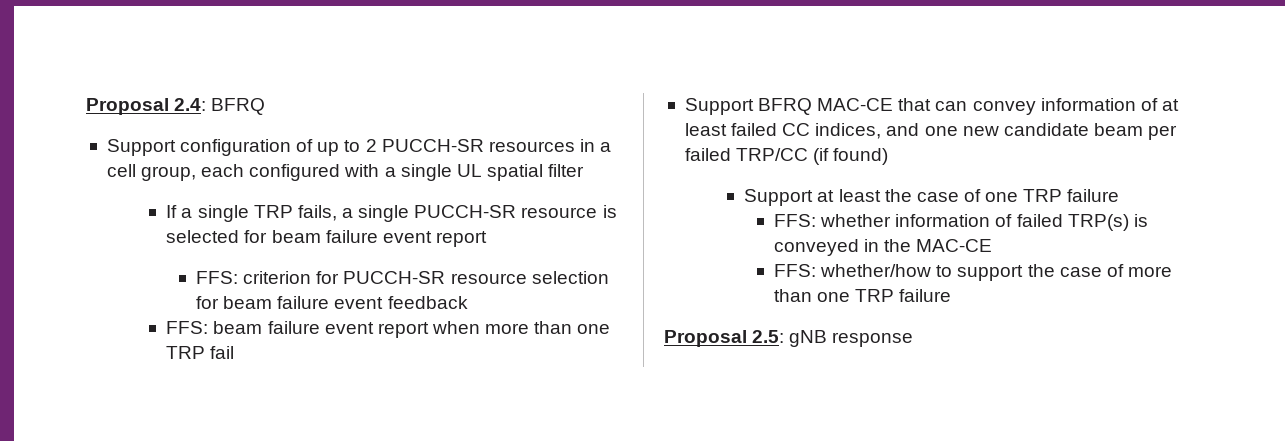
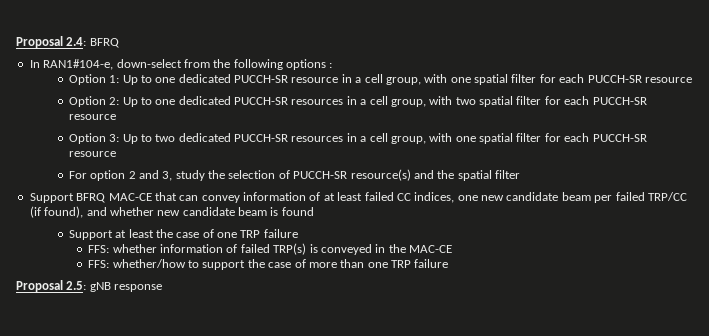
- Support configuration of up to 2 PUCCH-SR resources in a cell group, each configured with a single UL spatial filter
- If a single TRP fails, a single PUCCH-SR resource is selected for beam failure event report
- FFS: criterion for PUCCH-SR resource selection for beam failure event feedback
- FFS: beam failure event report when more than one TRP fail
+ In RAN1#104-e, down-select from the following options :
+ Option 1: Up to one dedicated PUCCH-SR resource in a cell group, with one spatial filter for each PUCCH-SR resource
+ Option 2: Up to one dedicated PUCCH-SR resources in a cell group, with two spatial filter for each PUCCH-SR resource
+ Option 3: Up to two dedicated PUCCH-SR resources in a cell group, with one spatial filter for each PUCCH-SR resource
+ For option 2 and 3, study the selection of PUCCH-SR resource(s) and the spatial filter
- Support BFRQ MAC-CE that can convey information of at least failed CC indices, and one new candidate beam per failed TRP/CC (if found)
+ Support BFRQ MAC-CE that can convey information of at least failed CC indices, one new candidate beam per failed TRP/CC (if found), and whether new candidate beam is found

